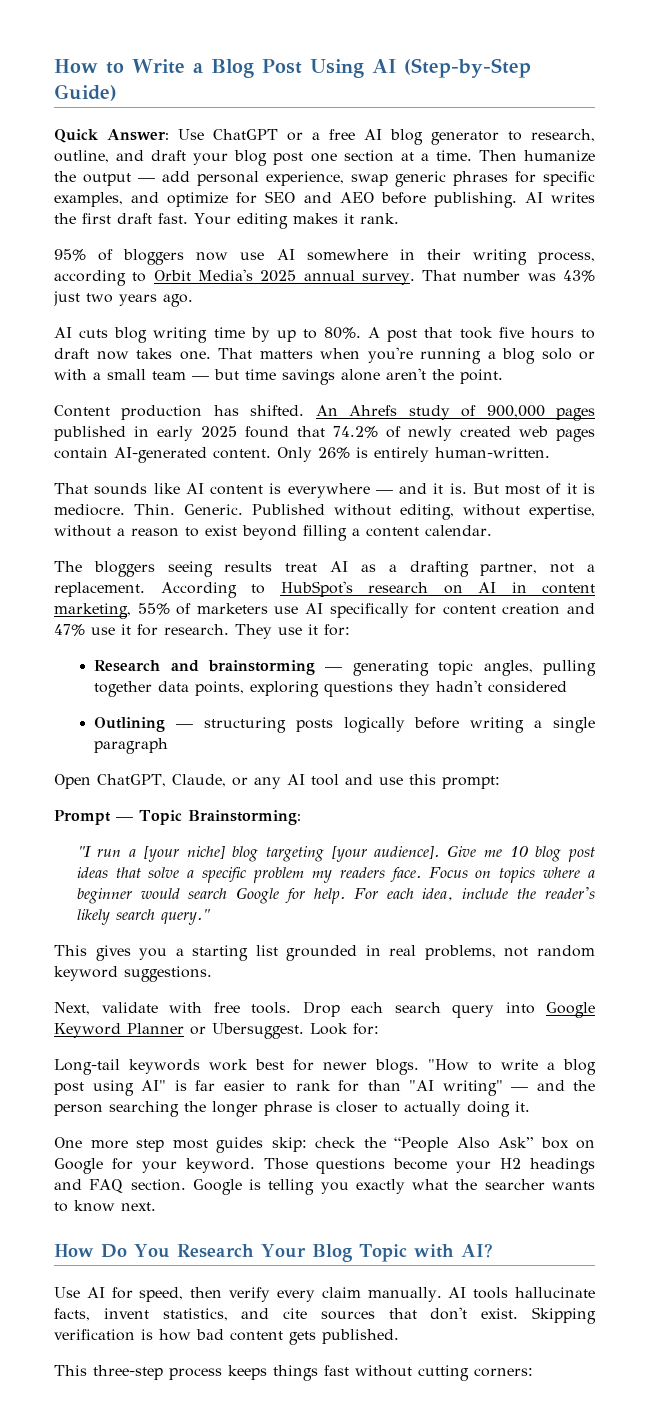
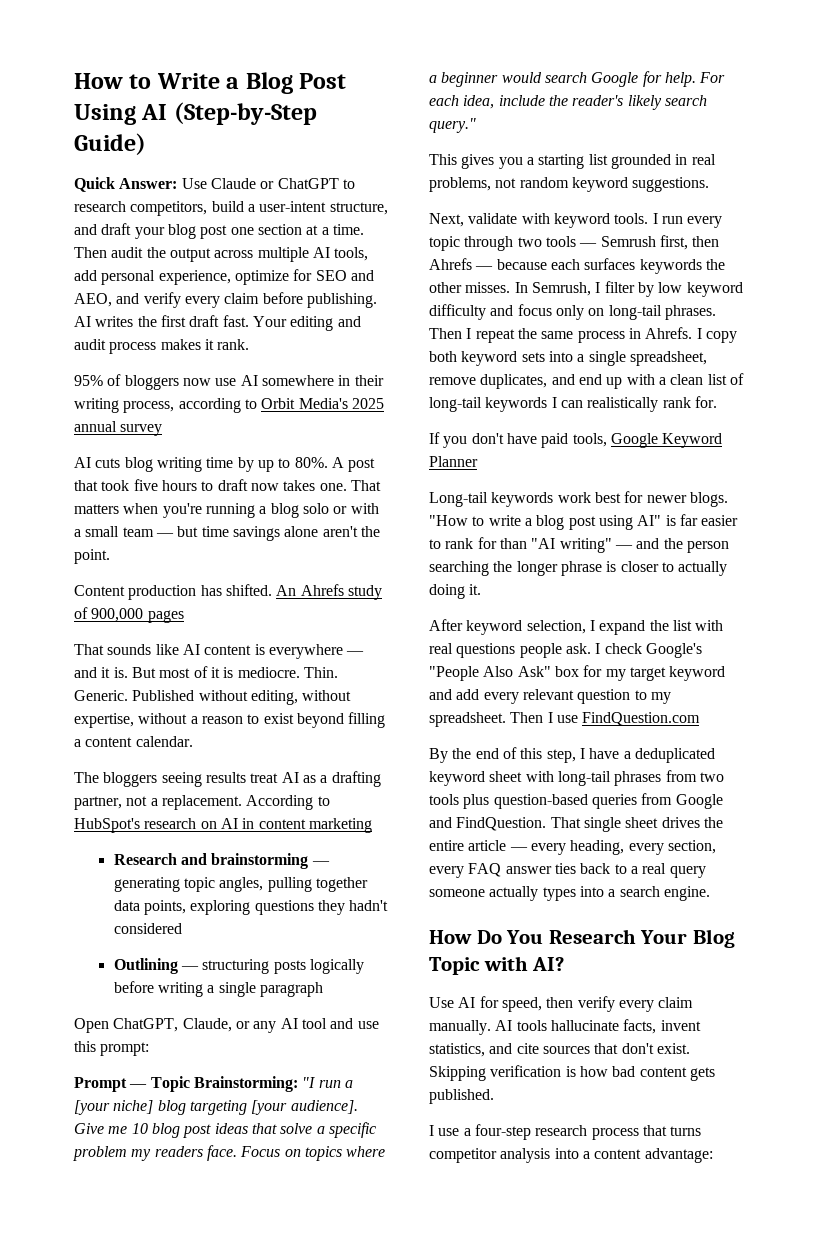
- Quick Answer: Use ChatGPT or a free AI blog generator to research, outline, and draft your blog post one section at a time.
+ Quick Answer: Use Claude or ChatGPT to research competitors, build a user-intent structure, and draft your blog post one section at a time.
- Then humanize the output — add personal experience, swap generic phrases for specific examples, and optimize for SEO and AEO before publishing.
+ Then audit the output across multiple AI tools, add personal experience, optimize for SEO and AEO, and verify every claim before publishing.
- Your editing makes it rank.
+ Your editing and audit process makes it rank.
- 95% of bloggers now use AI somewhere in their writing process, according to Orbit Media's 2025 annual survey. That number was 43% just two years ago.
+ 95% of bloggers now use AI somewhere in their writing process, according to Orbit Media's 2025 annual survey
- An Ahrefs study of 900,000 pages published in early 2025 found that 74.2% of newly created web pages contain AI-generated content. Only 26% is entirely human-written.
+ An Ahrefs study of 900,000 pages
- According to HubSpot's research on AI in content marketing, 55% of marketers use AI specifically for content creation and 47% use it for research. They use it for:
+ According to HubSpot's research on AI in content marketing
- Prompt — Topic Brainstorming:
- "I run a [your niche] blog targeting [your audience].
+ Prompt — Topic Brainstorming: "I run a [your niche] blog targeting [your audience].
- Next, validate with free tools. Drop each search query into Google Keyword Planner or Ubersuggest. Look for:
+ Next, validate with keyword tools. I run every topic through two tools — Semrush first, then Ahrefs — because each surfaces keywords the other misses. In Semrush, I filter by low keyword difficulty and focus only on long-tail phrases. Then I repeat the same process in Ahrefs. I copy both keyword sets into a single spreadsheet, remove duplicates, and end up with a clean list of long-tail keywords I can realistically rank for.
+ If you don't have paid tools, Google Keyword Planner
- One more step most guides skip: check the “People Also Ask” box on Google for your keyword. Those questions become your H2 headings and FAQ section. Google is telling you exactly what the searcher wants to know next.
+ After keyword selection, I expand the list with real questions people ask. I check Google's "People Also Ask" box for my target keyword and add every relevant question to my spreadsheet. Then I use FindQuestion.com
+ By the end of this step, I have a deduplicated keyword sheet with long-tail phrases from two tools plus question-based queries from Google and FindQuestion. That single sheet drives the entire article — every heading, every section, every FAQ answer ties back to a real query someone actually types into a search engine.
- This three-step process keeps things fast without cutting corners:
+ I use a four-step research process that turns competitor analysis into a content advantage:

